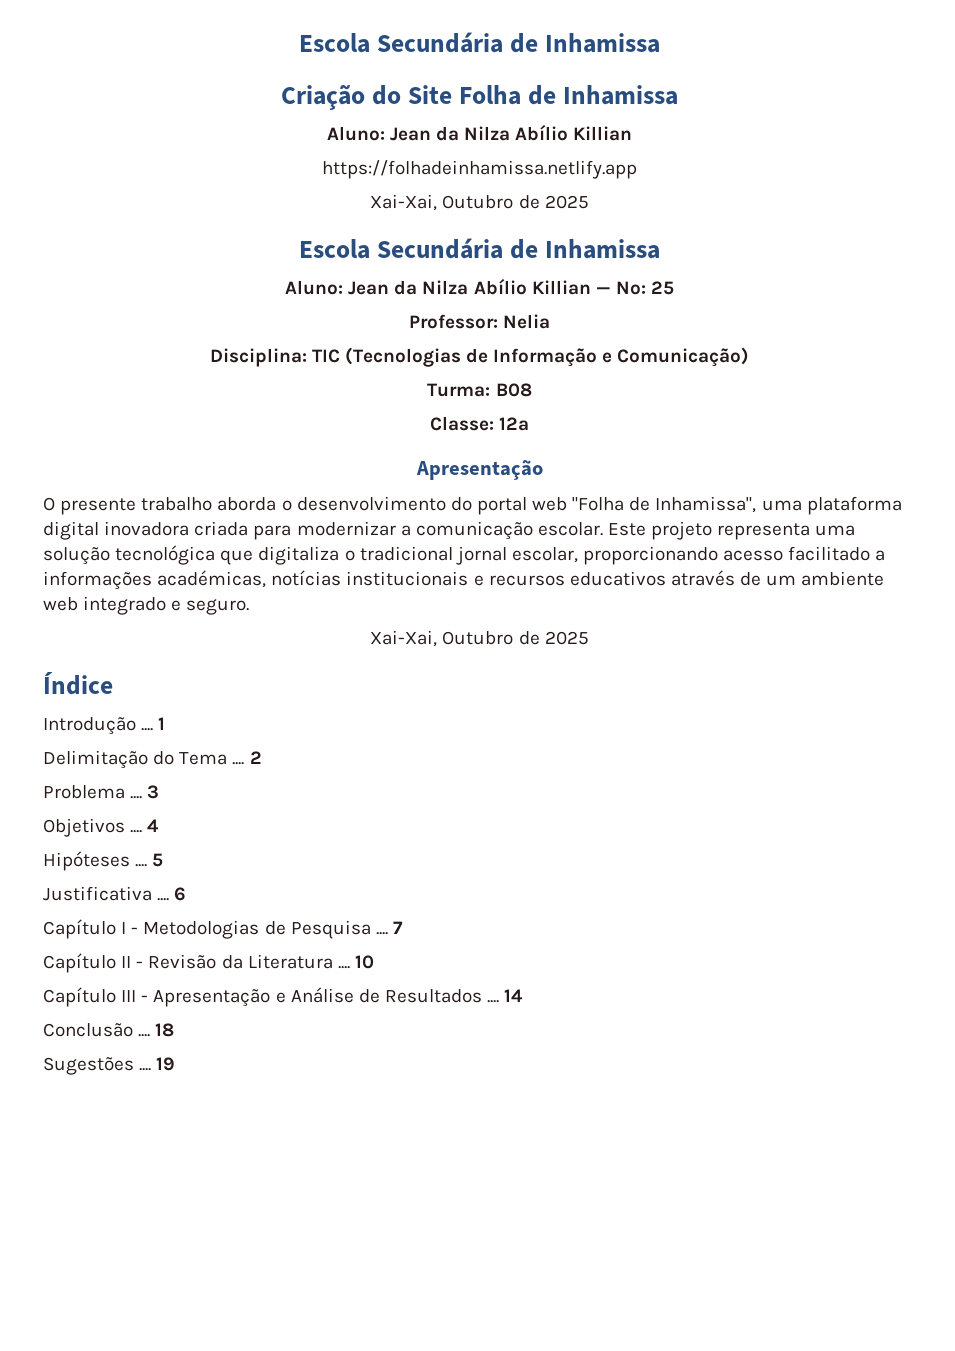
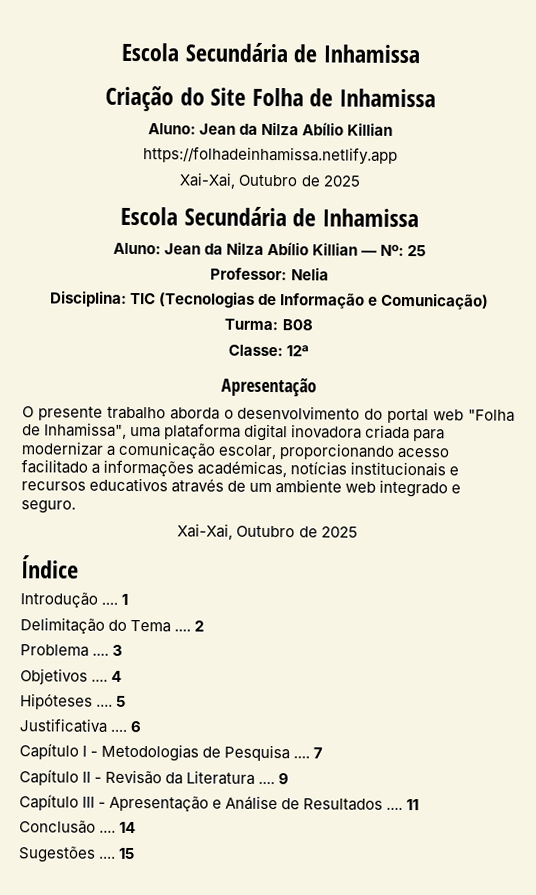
- O presente trabalho aborda o desenvolvimento do portal web "Folha de Inhamissa", uma plataforma digital inovadora criada para modernizar a comunicação escolar. Este projeto representa uma solução tecnológica que digitaliza o tradicional jornal escolar, proporcionando acesso facilitado a informações académicas, notícias institucionais e recursos educativos através de um ambiente web integrado e seguro.
+ O presente trabalho aborda o desenvolvimento do portal web "Folha de Inhamissa", uma plataforma digital inovadora criada para modernizar a comunicação escolar, proporcionando acesso facilitado a informações académicas, notícias institucionais e recursos educativos através de um ambiente web integrado e seguro.
- 10
+ 9
- Capítulo III - Apresentação e Análise de Resultados .... 14
+ Capítulo III - Apresentação e Análise de Resultados .... 11
- 18
+ 14
- 19
+ 15

